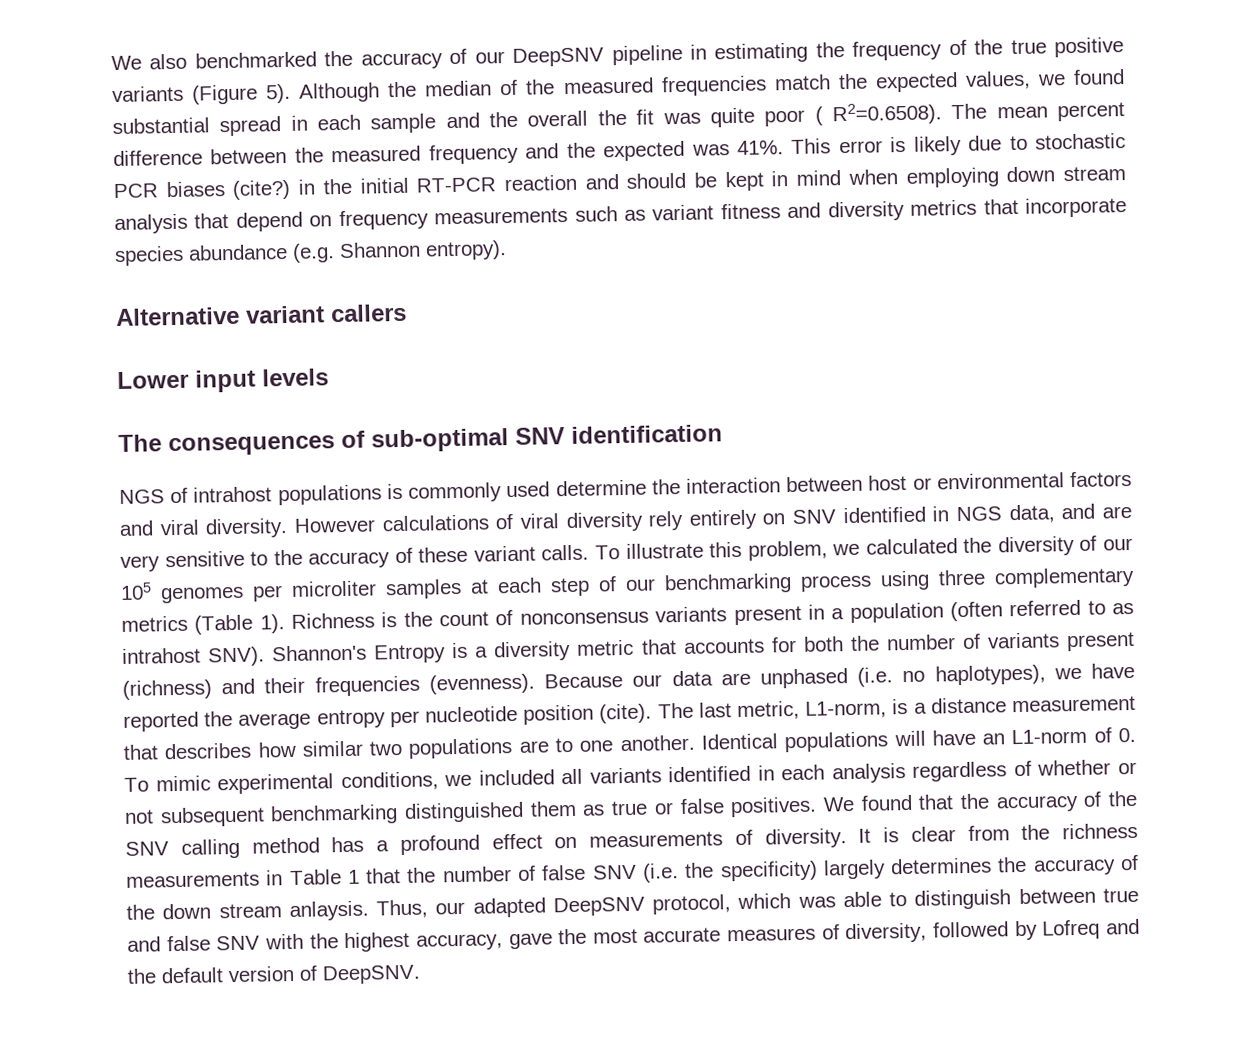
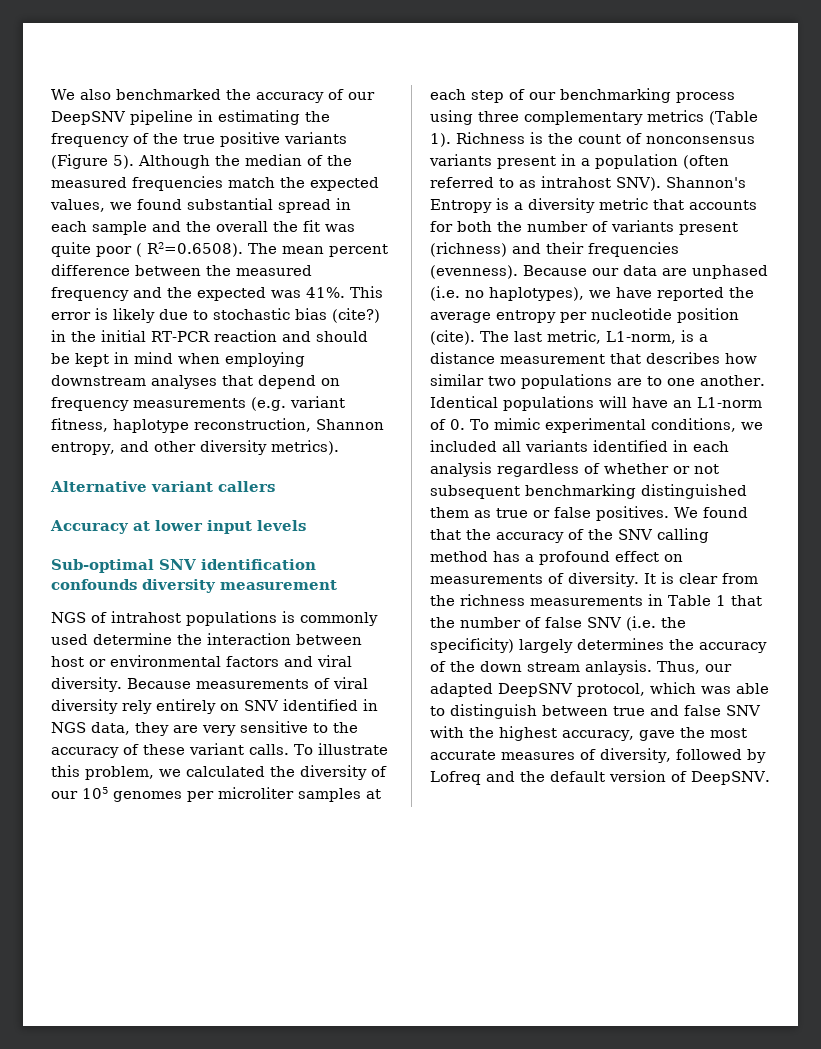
- This error is likely due to stochastic PCR biases (cite?) in the initial RT-PCR reaction and should be kept in mind when employing down stream analysis that depend on frequency measurements such as variant fitness and diversity metrics that incorporate species abundance (e.g. Shannon entropy).
+ This error is likely due to stochastic bias (cite?) in the initial RT-PCR reaction and should be kept in mind when employing downstream analyses that depend on frequency measurements (e.g. variant fitness, haplotype reconstruction, Shannon entropy, and other diversity metrics).
- Lower input levels
+ Accuracy at lower input levels
- The consequences of sub-optimal SNV identification
+ Sub-optimal SNV identification confounds diversity measurement
- However calculations of viral diversity rely entirely on SNV identified in NGS data, and are very sensitive to the accuracy of these variant calls.
+ Because measurements of viral diversity rely entirely on SNV identified in NGS data, they are very sensitive to the accuracy of these variant calls.

